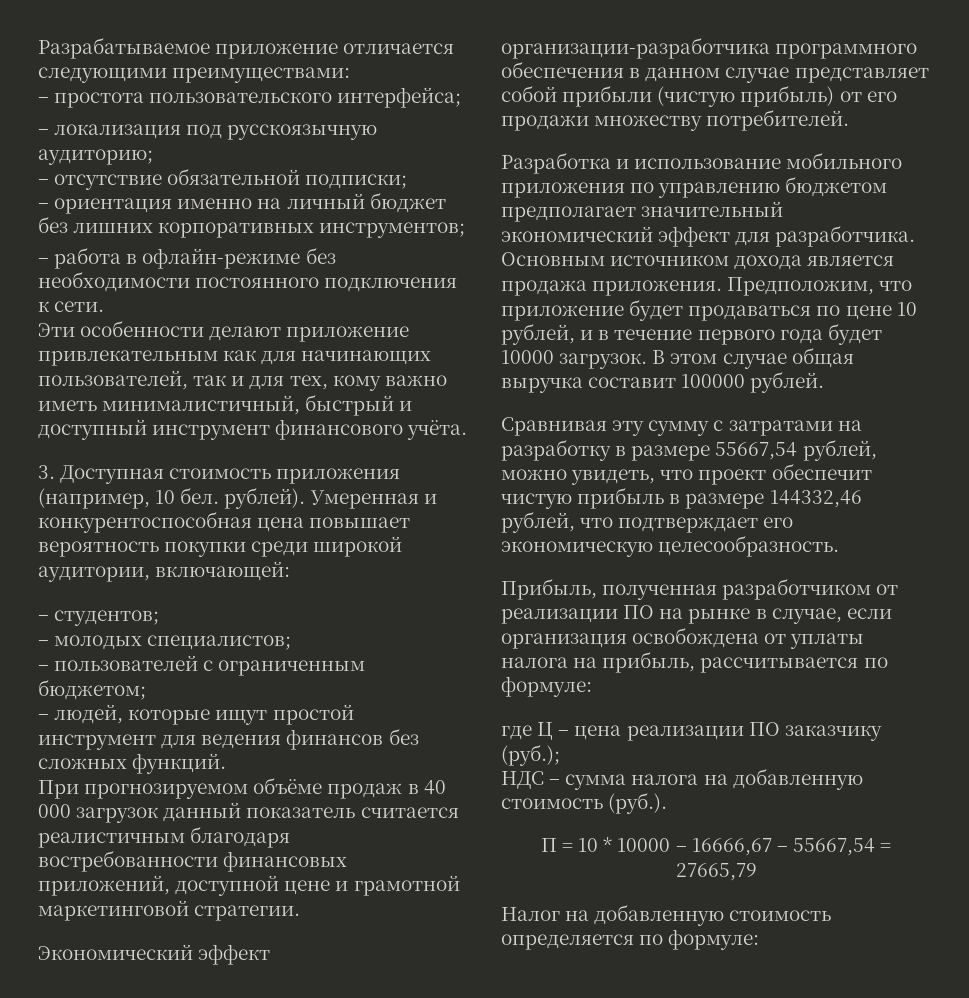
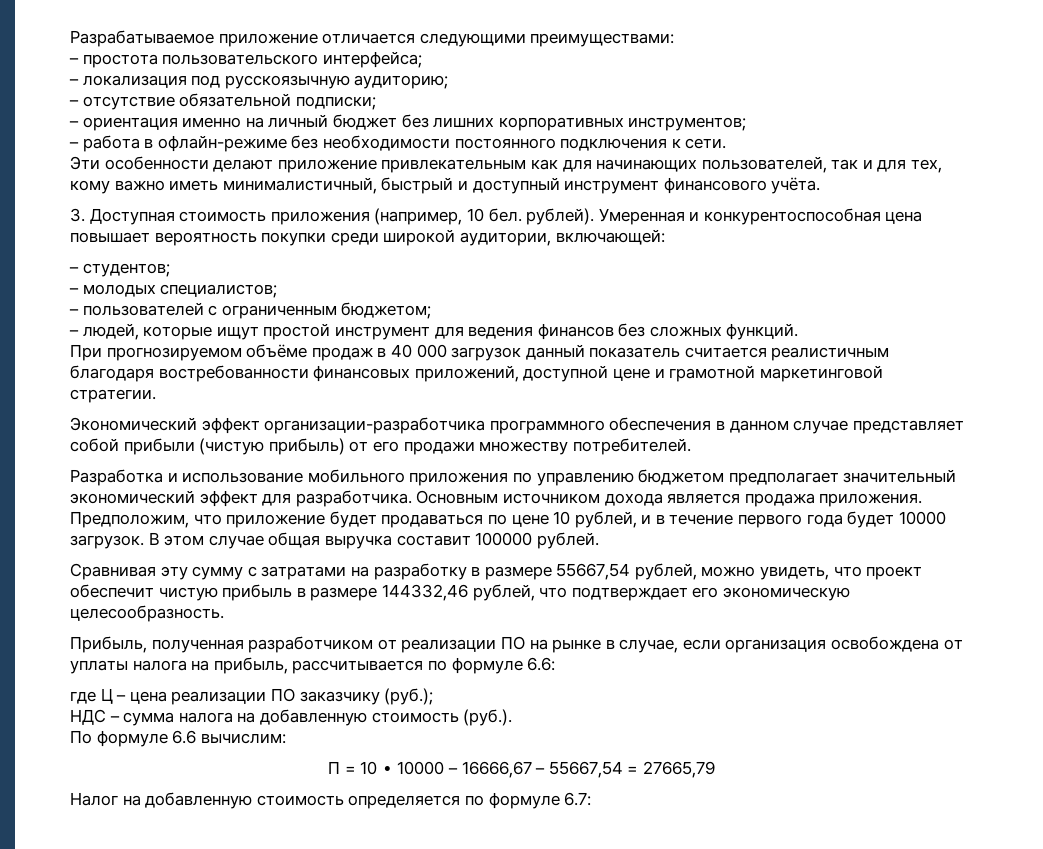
- Прибыль, полученная разработчиком от реализации ПО на рынке в случае, если организация освобождена от уплаты налога на прибыль, рассчитывается по формуле:
+ Прибыль, полученная разработчиком от реализации ПО на рынке в случае, если организация освобождена от уплаты налога на прибыль, рассчитывается по формуле 6.6:
+ По формуле 6.6 вычислим:
- П = 10 * 10000 – 16666,67 – 55667,54 = 27665,79
+ П = 10 ∙ 10000 – 16666,67 – 55667,54 = 27665,79
- Налог на добавленную стоимость определяется по формуле:
+ Налог на добавленную стоимость определяется по формуле 6.7:

